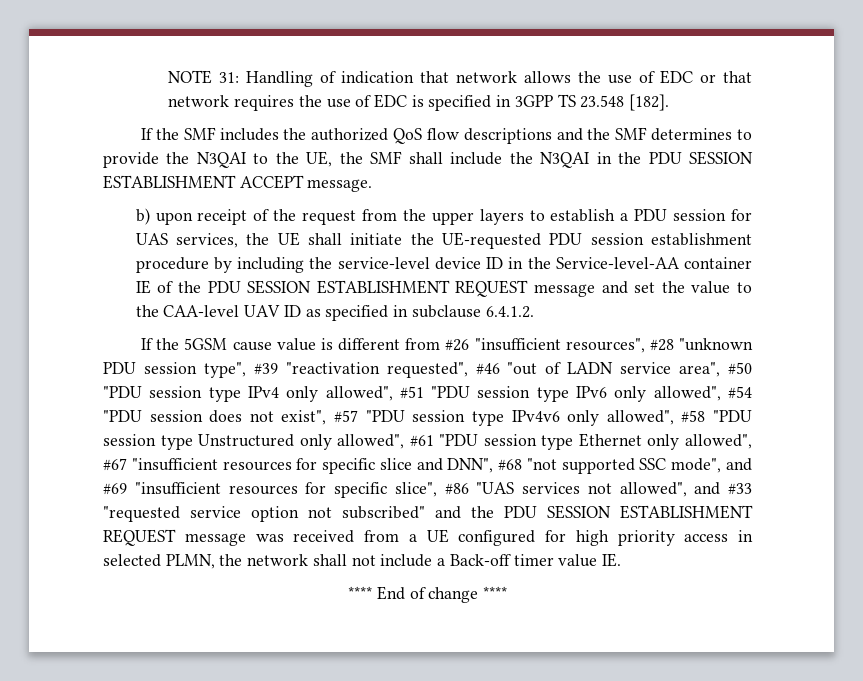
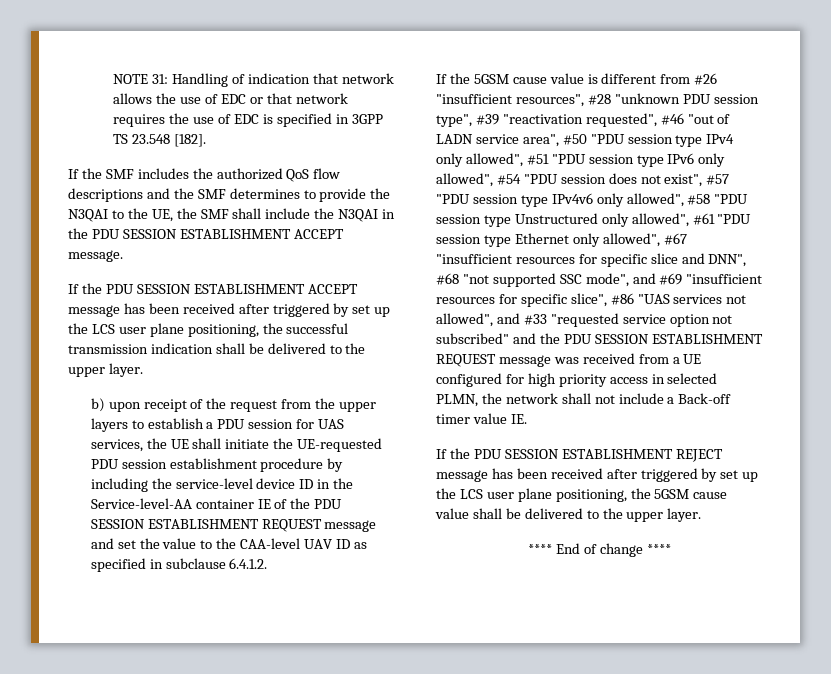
+ If the PDU SESSION ESTABLISHMENT ACCEPT message has been received after triggered by set up the LCS user plane positioning, the successful transmission indication shall be delivered to the upper layer.
+ If the PDU SESSION ESTABLISHMENT REJECT message has been received after triggered by set up the LCS user plane positioning, the 5GSM cause value shall be delivered to the upper layer.

